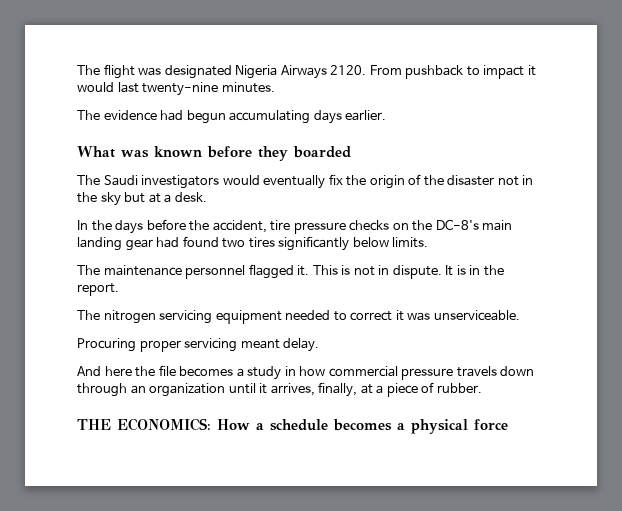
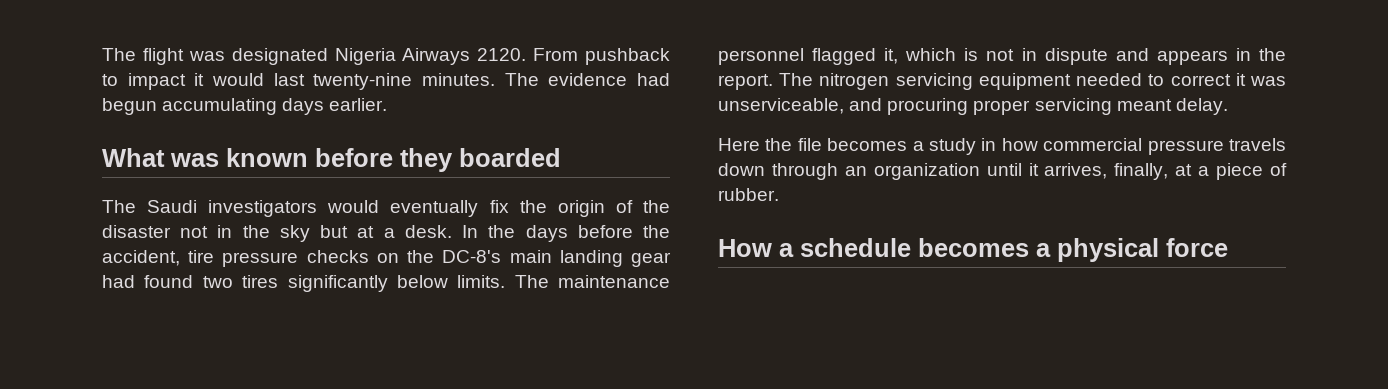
- From pushback to impact it would last twenty-nine minutes.
- The evidence had begun accumulating days earlier.
+ From pushback to impact it would last twenty-nine minutes. The evidence had begun accumulating days earlier.
- The Saudi investigators would eventually fix the origin of the disaster not in the sky but at a desk.
- In the days before the accident, tire pressure checks on the DC-8's main landing gear had found two tires significantly below limits.
- The maintenance personnel flagged it. This is not in dispute. It is in the report.
- The nitrogen servicing equipment needed to correct it was unserviceable.
- Procuring proper servicing meant delay.
+ The Saudi investigators would eventually fix the origin of the disaster not in the sky but at a desk. In the days before the accident, tire pressure checks on the DC-8's main landing gear had found two tires significantly below limits. The maintenance personnel flagged it, which is not in dispute and appears in the report. The nitrogen servicing equipment needed to correct it was unserviceable, and procuring proper servicing meant delay.
- And here the file becomes a study in how commercial pressure travels down through an organization until it arrives, finally, at a piece of rubber.
+ Here the file becomes a study in how commercial pressure travels down through an organization until it arrives, finally, at a piece of rubber.
- THE ECONOMICS: How a schedule becomes a physical force
+ How a schedule becomes a physical force

